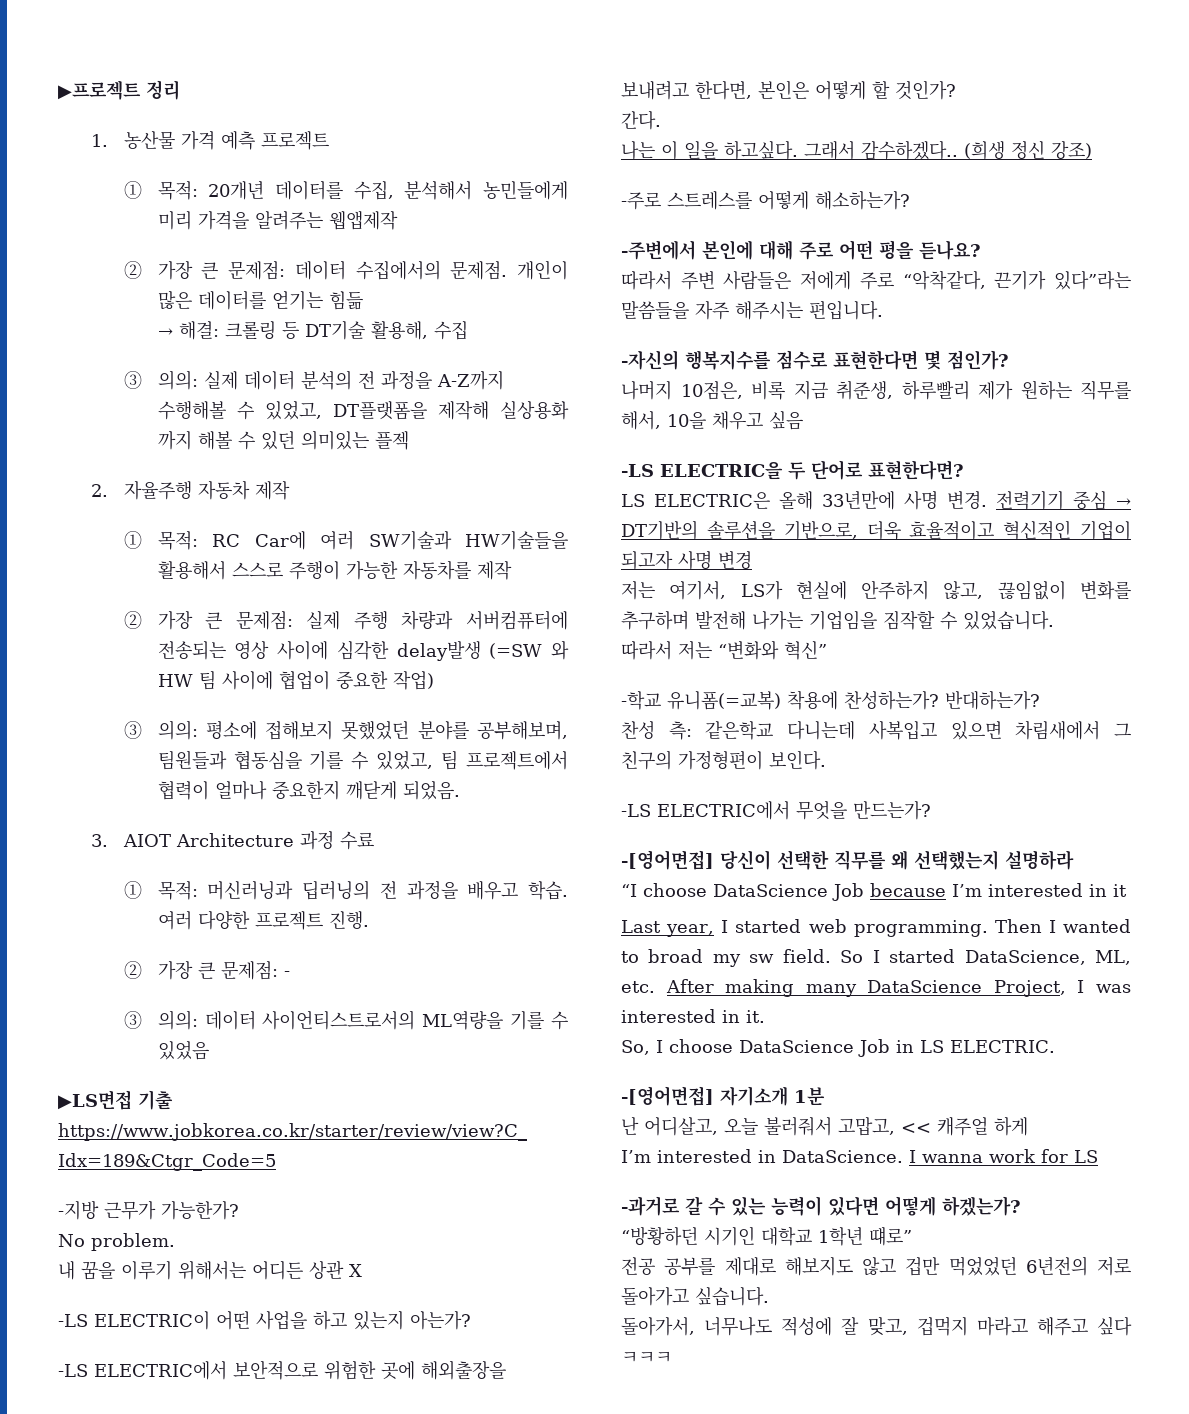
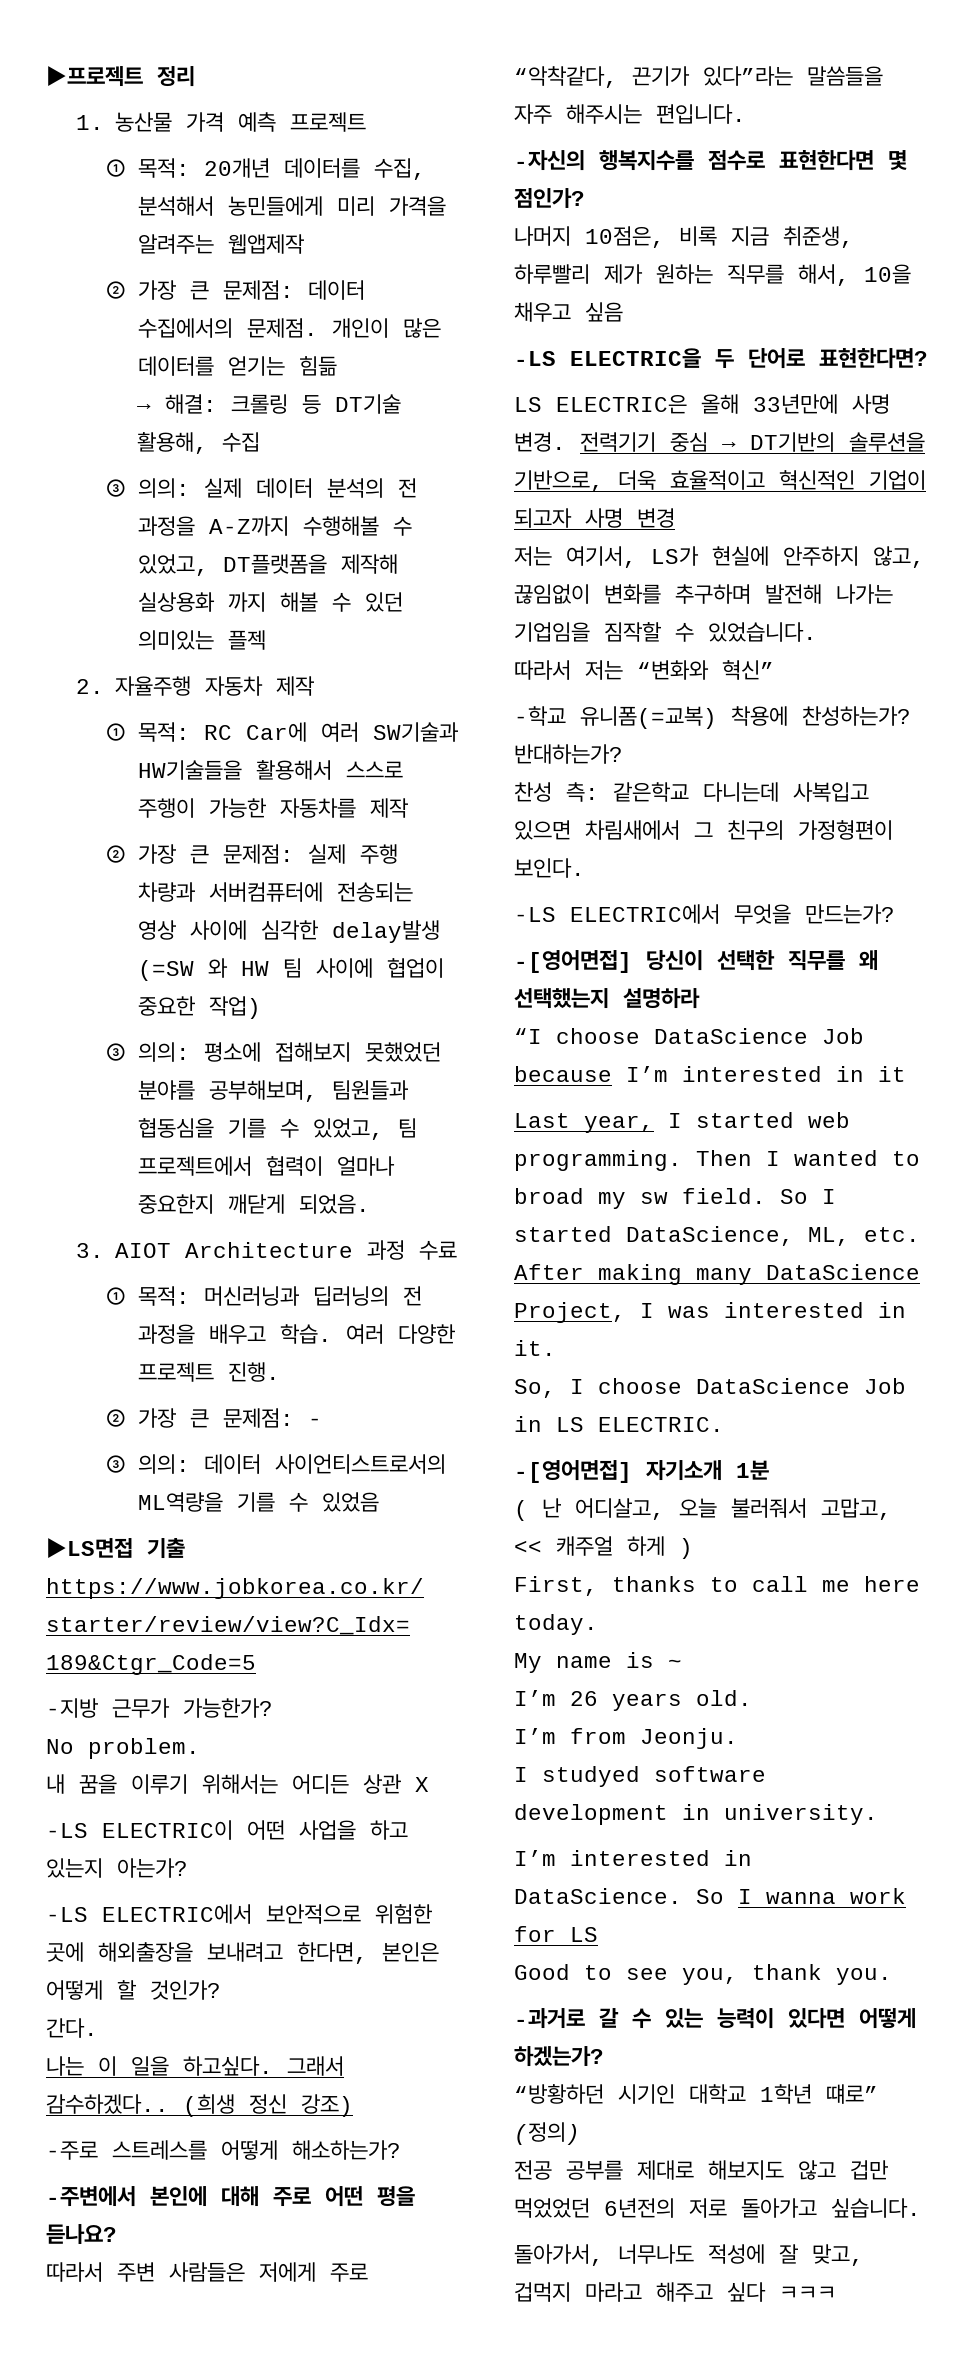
- 난 어디살고, 오늘 불러줘서 고맙고, << 캐주얼 하게
+ ( 난 어디살고, 오늘 불러줘서 고맙고, << 캐주얼 하게 )
+ First, thanks to call me here today.
+ My name is ~
+ I’m 26 years old.
+ I’m from Jeonju.
+ I studyed software development in university.
- I wanna work for LS
+ So I wanna work for LS
+ Good to see you, thank you.
- “방황하던 시기인 대학교 1학년 떄로”
+ “방황하던 시기인 대학교 1학년 떄로” (정의)

